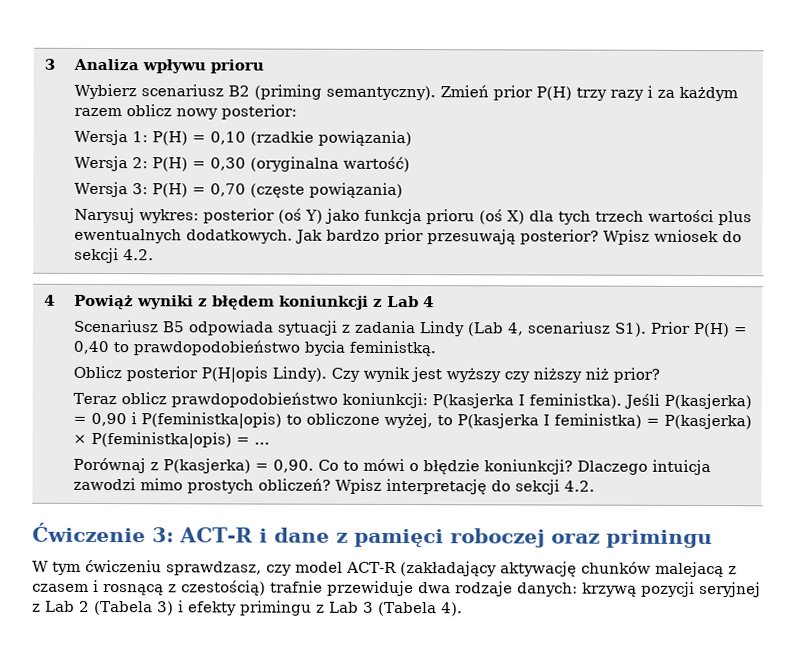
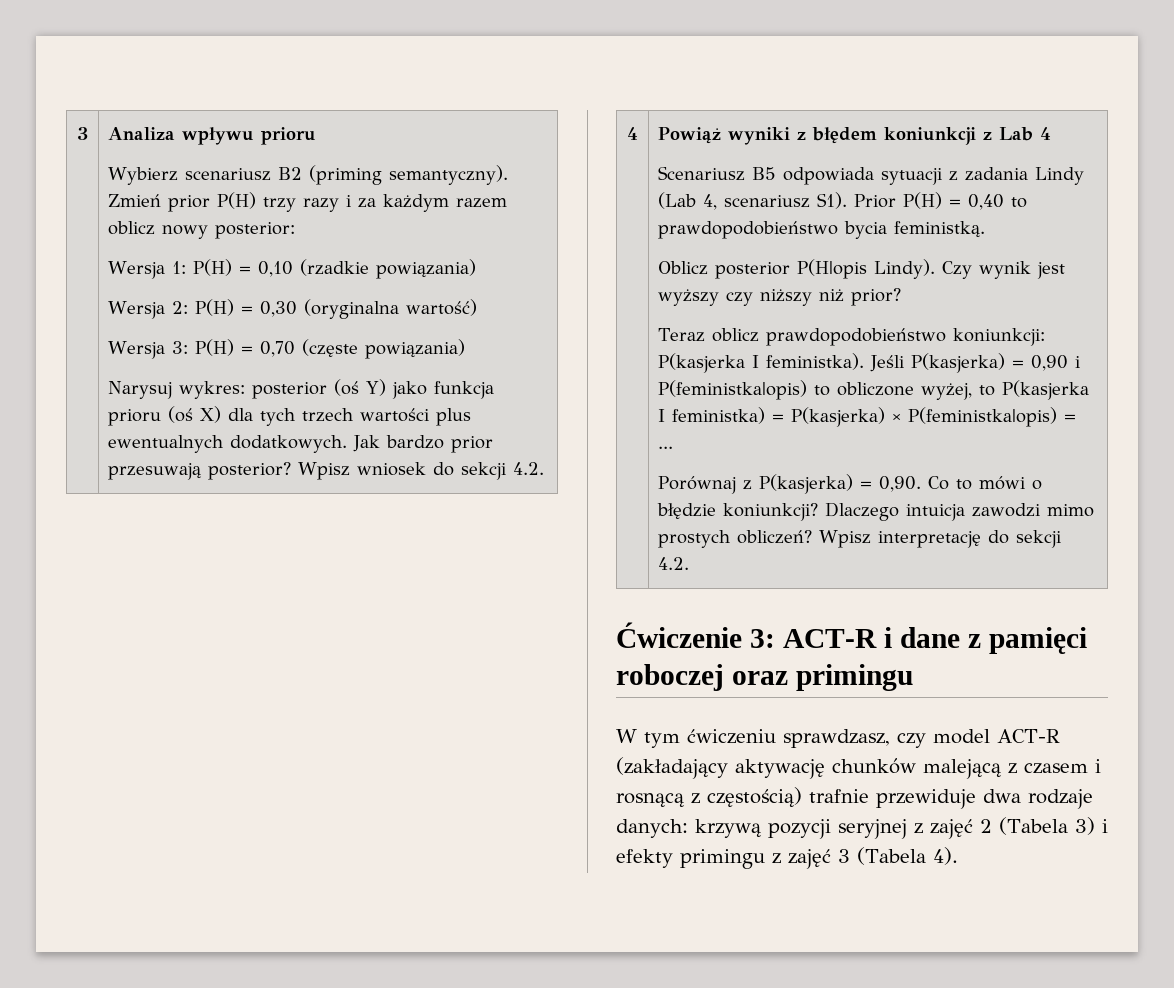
- W tym ćwiczeniu sprawdzasz, czy model ACT-R (zakładający aktywację chunków malejacą z czasem i rosnącą z czestością) trafnie przewiduje dwa rodzaje danych: krzywą pozycji seryjnej z Lab 2 (Tabela 3) i efekty primingu z Lab 3 (Tabela 4).
+ W tym ćwiczeniu sprawdzasz, czy model ACT-R (zakładający aktywację chunków malejącą z czasem i rosnącą z częstością) trafnie przewiduje dwa rodzaje danych: krzywą pozycji seryjnej z zajęć 2 (Tabela 3) i efekty primingu z zajęć 3 (Tabela 4).

